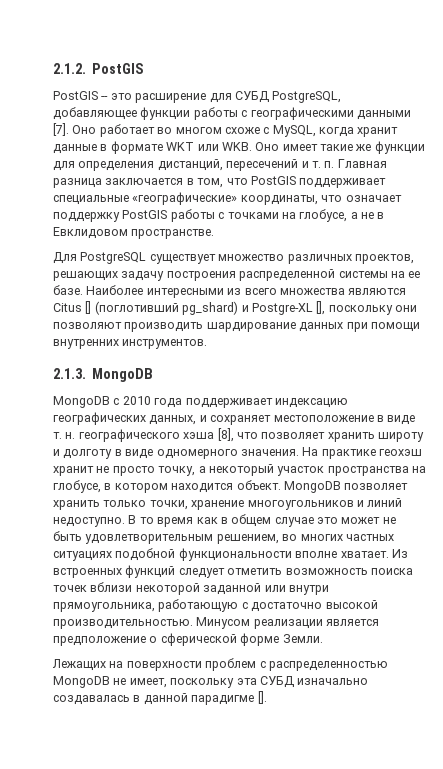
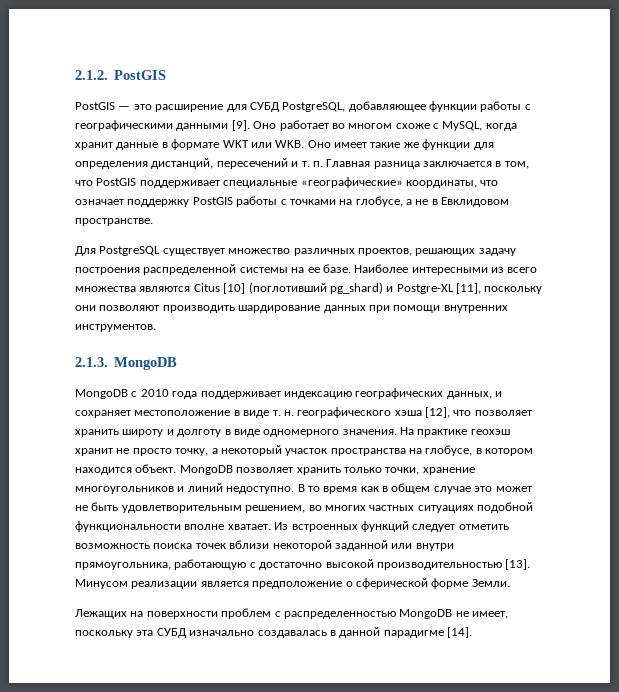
- PostGIS -- это расширение для СУБД PostgreSQL, добавляющее функции работы с географическими данными [7].
+ PostGIS — это расширение для СУБД PostgreSQL, добавляющее функции работы с географическими данными [9].
- Наиболее интересными из всего множества являются Citus [] (поглотивший pg_shard) и Postgre-XL [], поскольку они позволяют производить шардирование данных при помощи внутренних инструментов.
+ Наиболее интересными из всего множества являются Citus [10] (поглотивший pg_shard) и Postgre-XL [11], поскольку они позволяют производить шардирование данных при помощи внутренних инструментов.
- MongoDB с 2010 года поддерживает индексацию географических данных, и сохраняет местоположение в виде т. н. географического хэша [8], что позволяет хранить широту и долготу в виде одномерного значения.
+ MongoDB с 2010 года поддерживает индексацию географических данных, и сохраняет местоположение в виде т. н. географического хэша [12], что позволяет хранить широту и долготу в виде одномерного значения.
- Из встроенных функций следует отметить возможность поиска точек вблизи некоторой заданной или внутри прямоугольника, работающую с достаточно высокой производительностью.
+ Из встроенных функций следует отметить возможность поиска точек вблизи некоторой заданной или внутри прямоугольника, работающую с достаточно высокой производительностью [13].
- Лежащих на поверхности проблем с распределенностью MongoDB не имеет, поскольку эта СУБД изначально создавалась в данной парадигме [].
+ Лежащих на поверхности проблем с распределенностью MongoDB не имеет, поскольку эта СУБД изначально создавалась в данной парадигме [14].

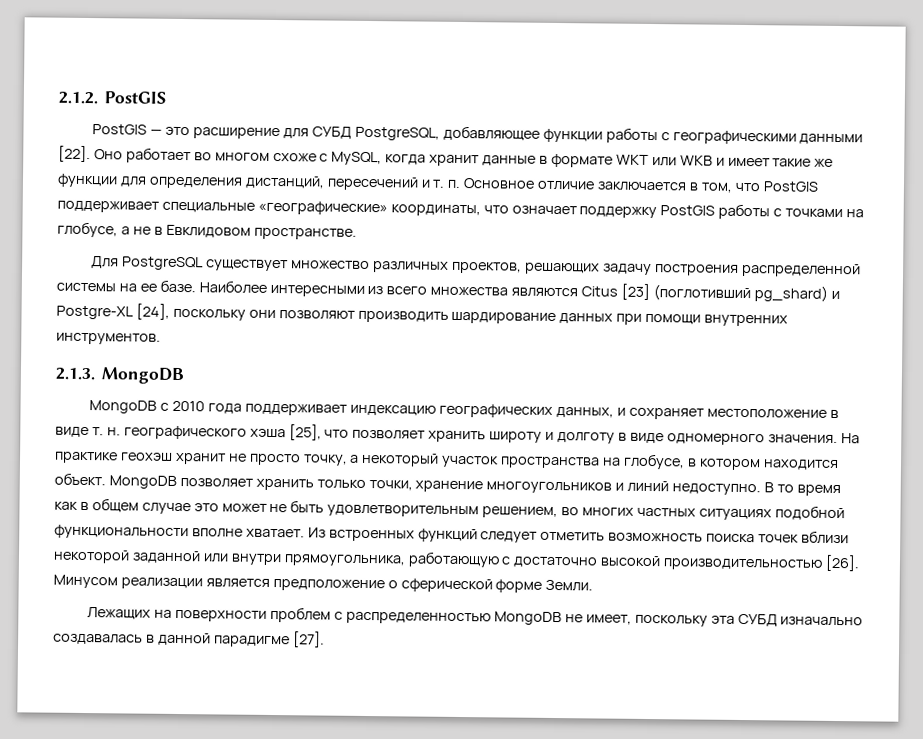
- PostGIS — это расширение для СУБД PostgreSQL, добавляющее функции работы с географическими данными [9].
+ PostGIS — это расширение для СУБД PostgreSQL, добавляющее функции работы с географическими данными [22].
- Оно работает во многом схоже с MySQL, когда хранит данные в формате WKT или WKB. Оно имеет такие же функции для определения дистанций, пересечений и т. п. Главная разница заключается в том, что PostGIS поддерживает специальные «географические» координаты, что означает поддержку PostGIS работы с точками на глобусе, а не в Евклидовом пространстве.
+ Оно работает во многом схоже с MySQL, когда хранит данные в формате WKT или WKB и имеет такие же функции для определения дистанций, пересечений и т. п. Основное отличие заключается в том, что PostGIS поддерживает специальные «географические» координаты, что означает поддержку PostGIS работы с точками на глобусе, а не в Евклидовом пространстве.
- Наиболее интересными из всего множества являются Citus [10] (поглотивший pg_shard) и Postgre-XL [11], поскольку они позволяют производить шардирование данных при помощи внутренних инструментов.
+ Наиболее интересными из всего множества являются Citus [23] (поглотивший pg_shard) и Postgre-XL [24], поскольку они позволяют производить шардирование данных при помощи внутренних инструментов.
- MongoDB с 2010 года поддерживает индексацию географических данных, и сохраняет местоположение в виде т. н. географического хэша [12], что позволяет хранить широту и долготу в виде одномерного значения.
+ MongoDB с 2010 года поддерживает индексацию географических данных, и сохраняет местоположение в виде т. н. географического хэша [25], что позволяет хранить широту и долготу в виде одномерного значения.
- Из встроенных функций следует отметить возможность поиска точек вблизи некоторой заданной или внутри прямоугольника, работающую с достаточно высокой производительностью [13].
+ Из встроенных функций следует отметить возможность поиска точек вблизи некоторой заданной или внутри прямоугольника, работающую с достаточно высокой производительностью [26].
- Лежащих на поверхности проблем с распределенностью MongoDB не имеет, поскольку эта СУБД изначально создавалась в данной парадигме [14].
+ Лежащих на поверхности проблем с распределенностью MongoDB не имеет, поскольку эта СУБД изначально создавалась в данной парадигме [27].

